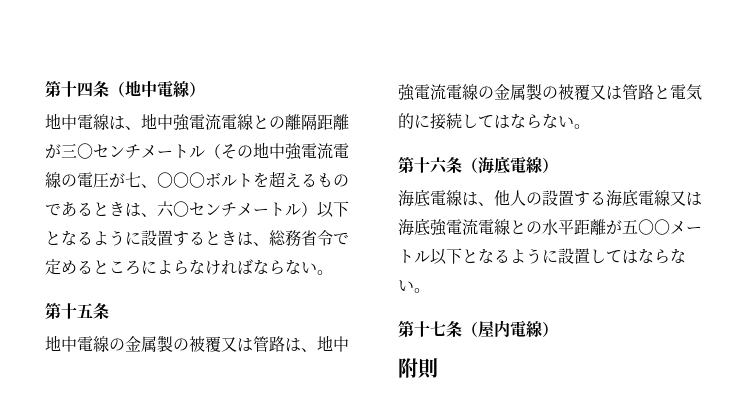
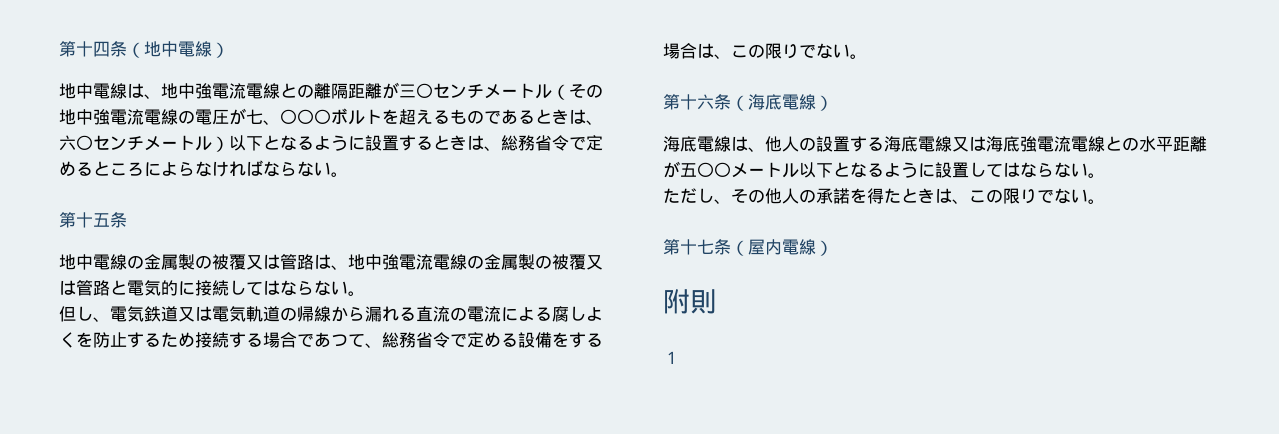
+ 但し、電気鉄道又は電気軌道の帰線から漏れる直流の電流による腐しよくを防止するため接続する場合であつて、総務省令で定める設備をする場合は、この限りでない。
+ ただし、その他人の承諾を得たときは、この限りでない。
+ １

